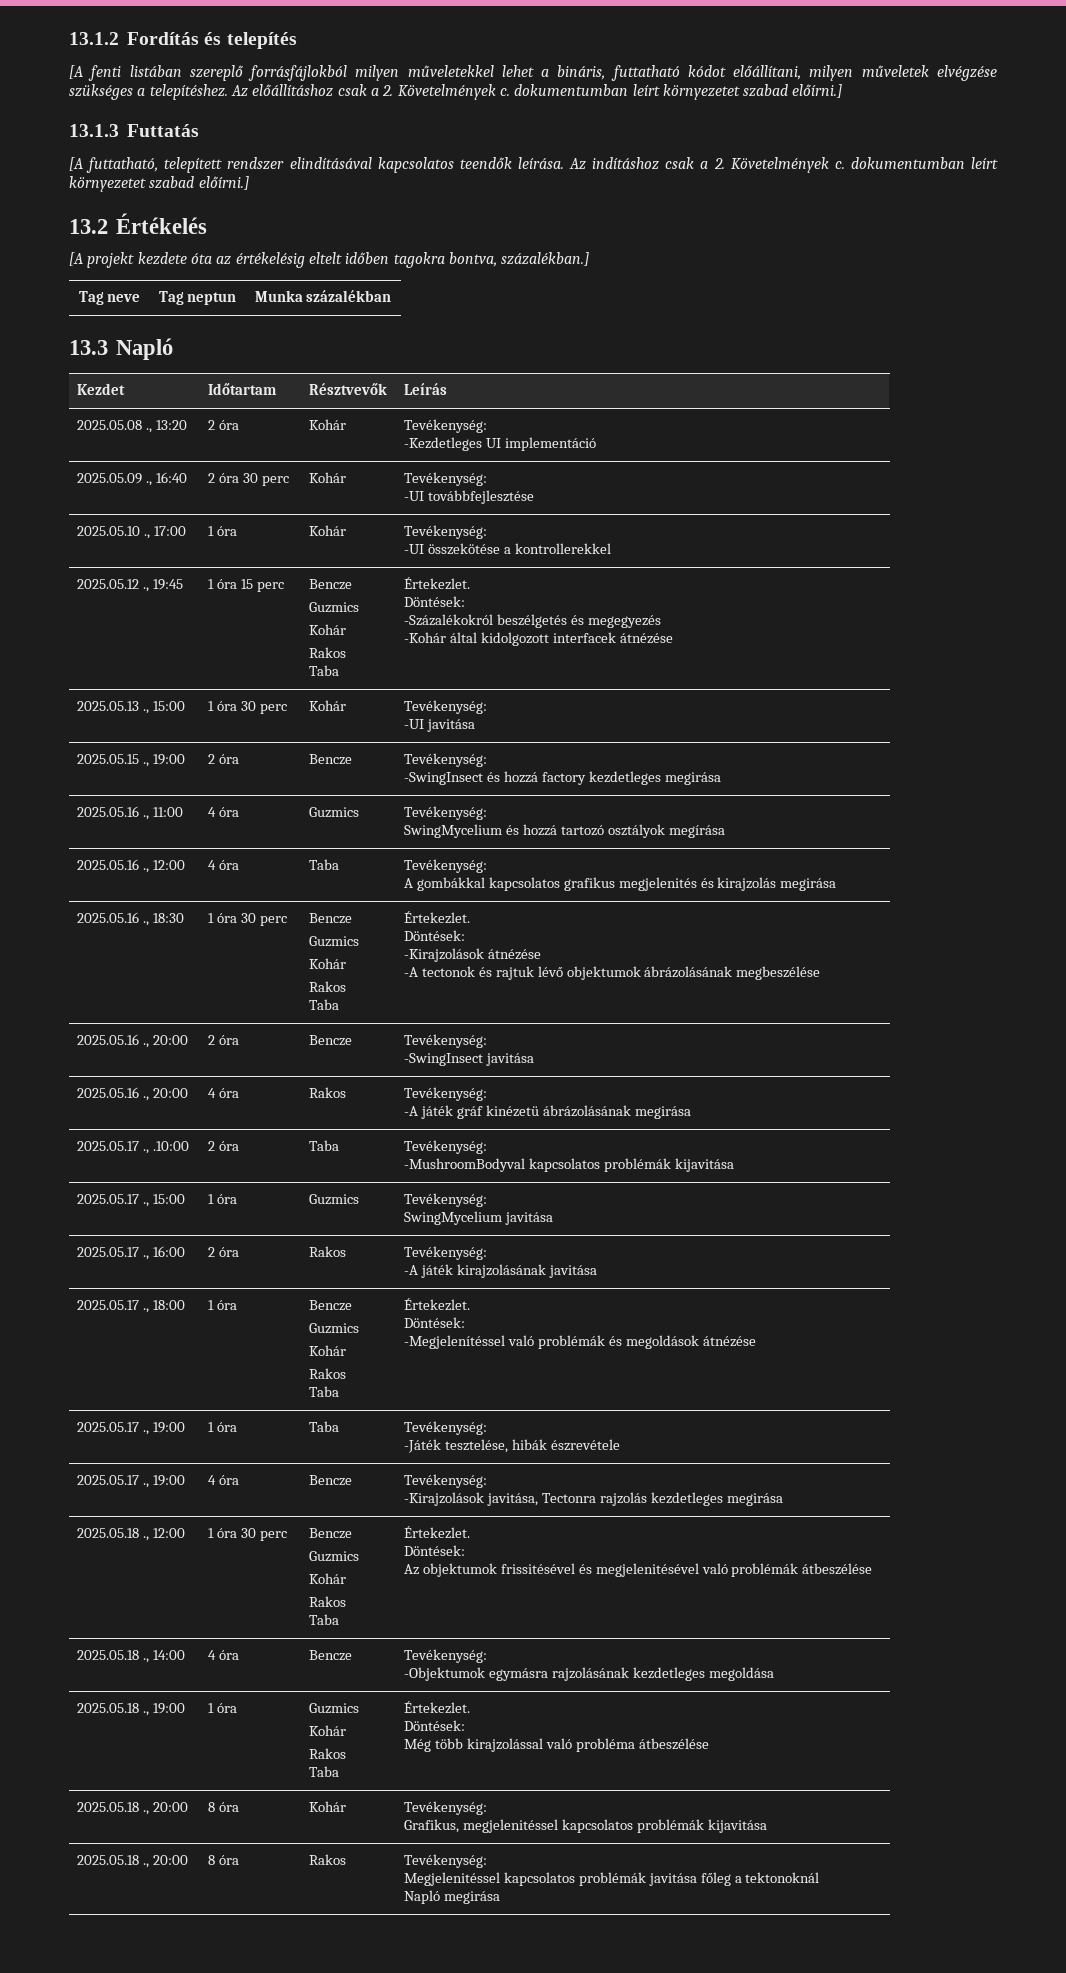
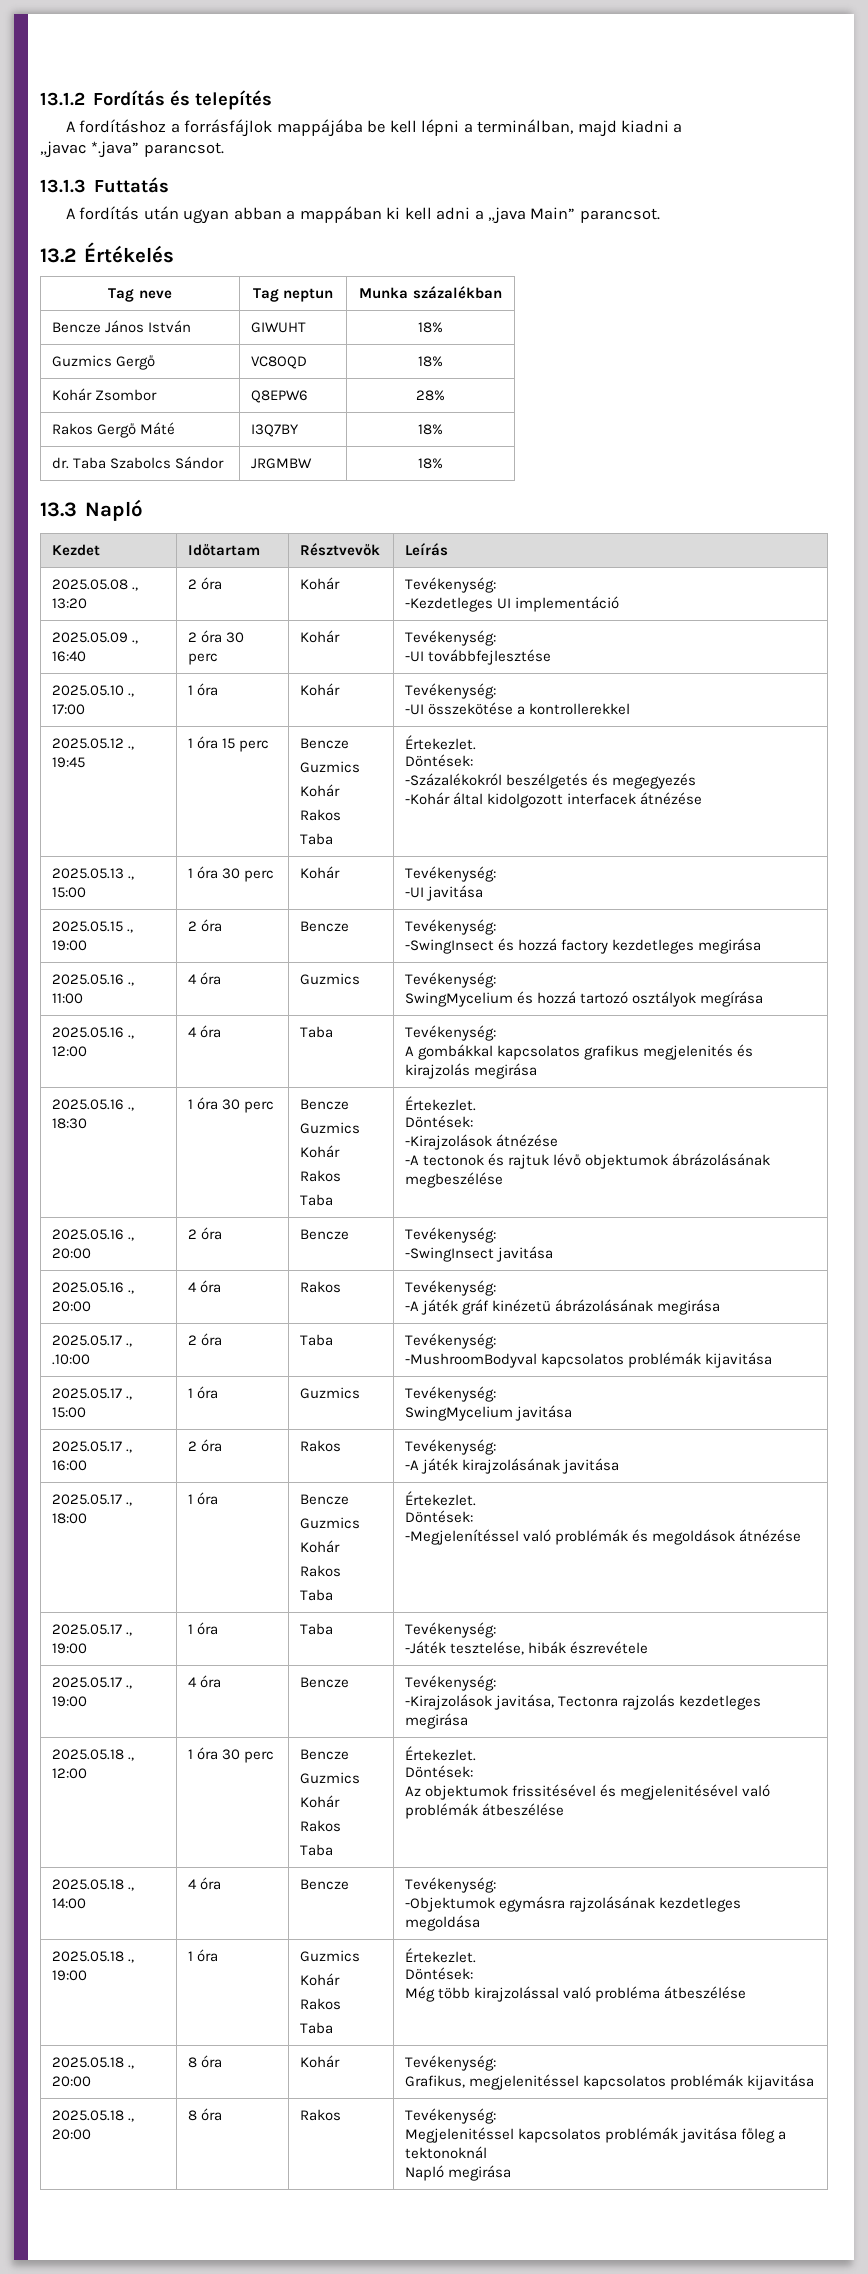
- [A fenti listában szereplő forrásfájlokból milyen műveletekkel lehet a bináris, futtatható kódot előállítani, milyen műveletek elvégzése szükséges a telepítéshez. Az előállításhoz csak a 2. Követelmények c. dokumentumban leírt környezetet szabad előírni.]
+ A fordításhoz a forrásfájlok mappájába be kell lépni a terminálban, majd kiadni a
+ „javac *.java” parancsot.
  13.1.3 Futtatás
- [A futtatható, telepített rendszer elindításával kapcsolatos teendők leírása. Az indításhoz csak a 2. Követelmények c. dokumentumban leírt környezetet szabad előírni.]
+ A fordítás után ugyan abban a mappában ki kell adni a „java Main” parancsot.
  13.2 Értékelés
- [A projekt kezdete óta az értékelésig eltelt időben tagokra bontva, százalékban.]
+ Bencze János István | GIWUHT | 18%
+ Guzmics Gergő | VC8OQD | 18%
+ Kohár Zsombor | Q8EPW6 | 28%
+ Rakos Gergő Máté | I3Q7BY | 18%
+ dr. Taba Szabolcs Sándor | JRGMBW | 18%

